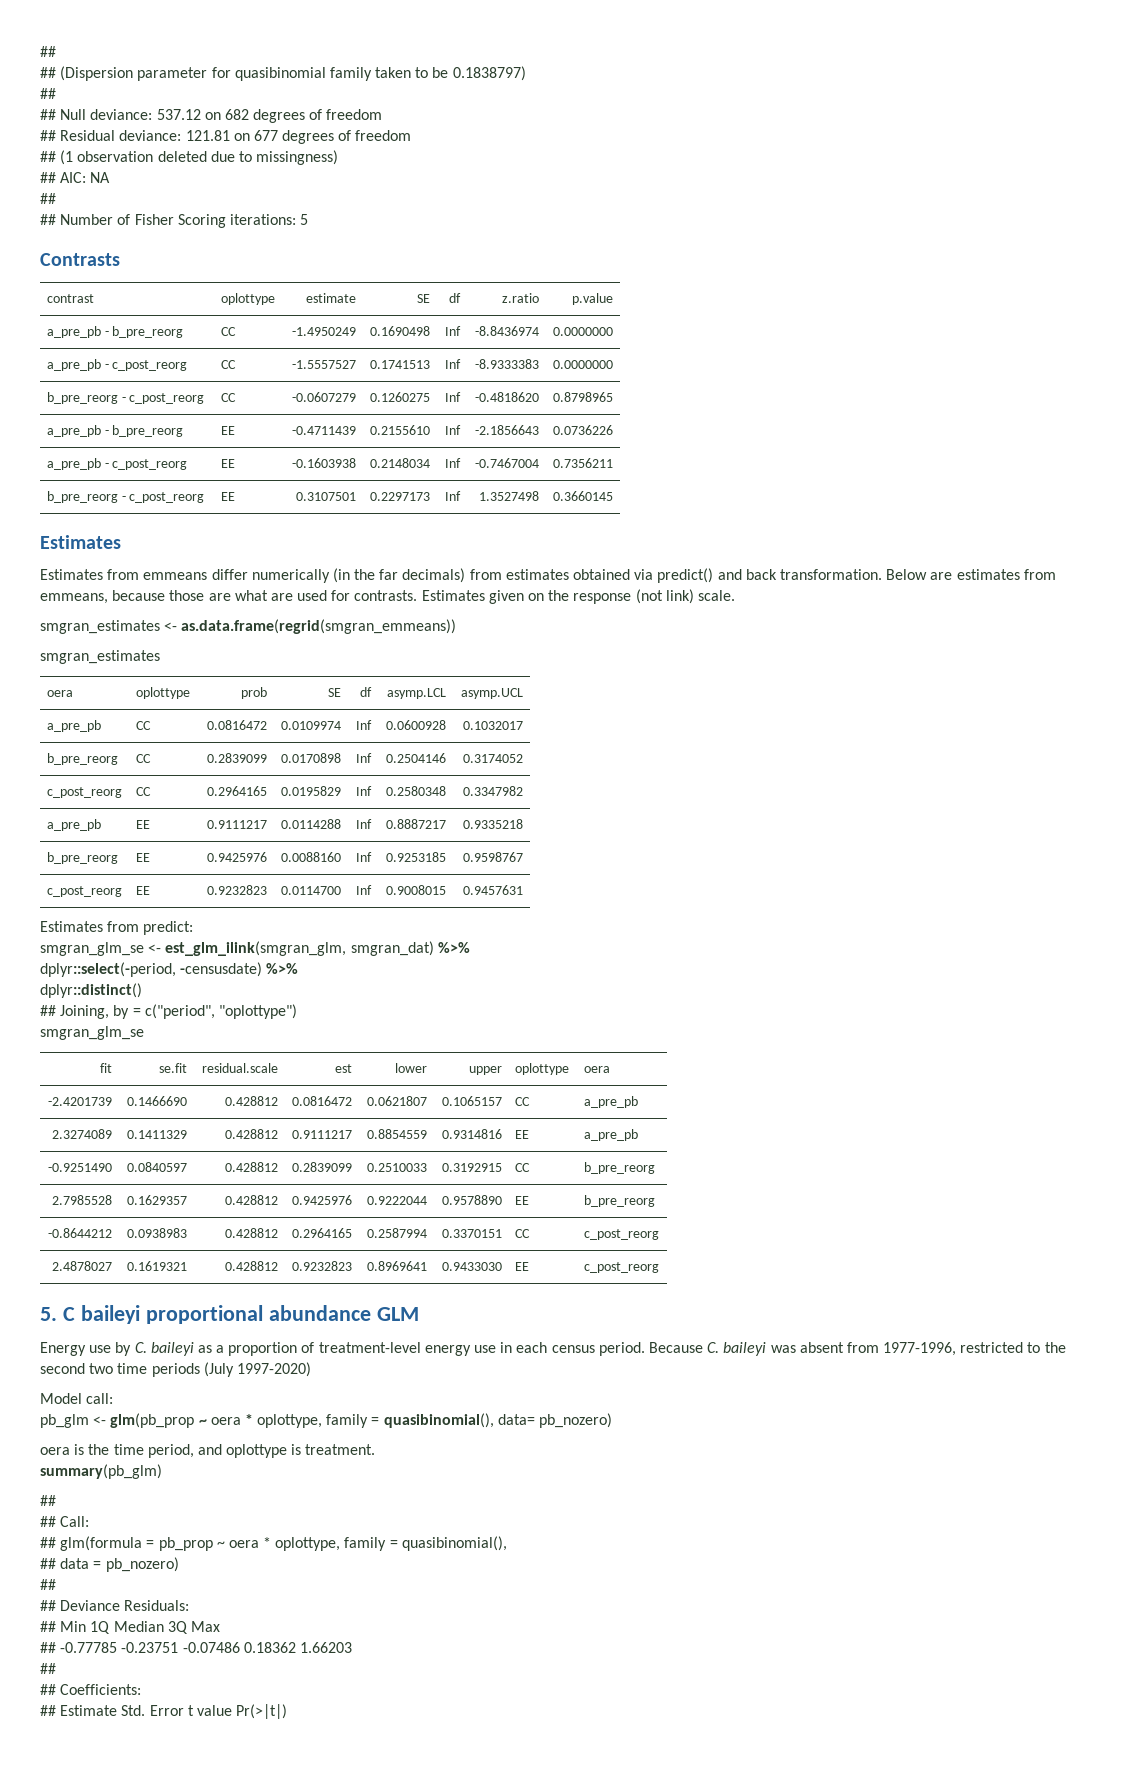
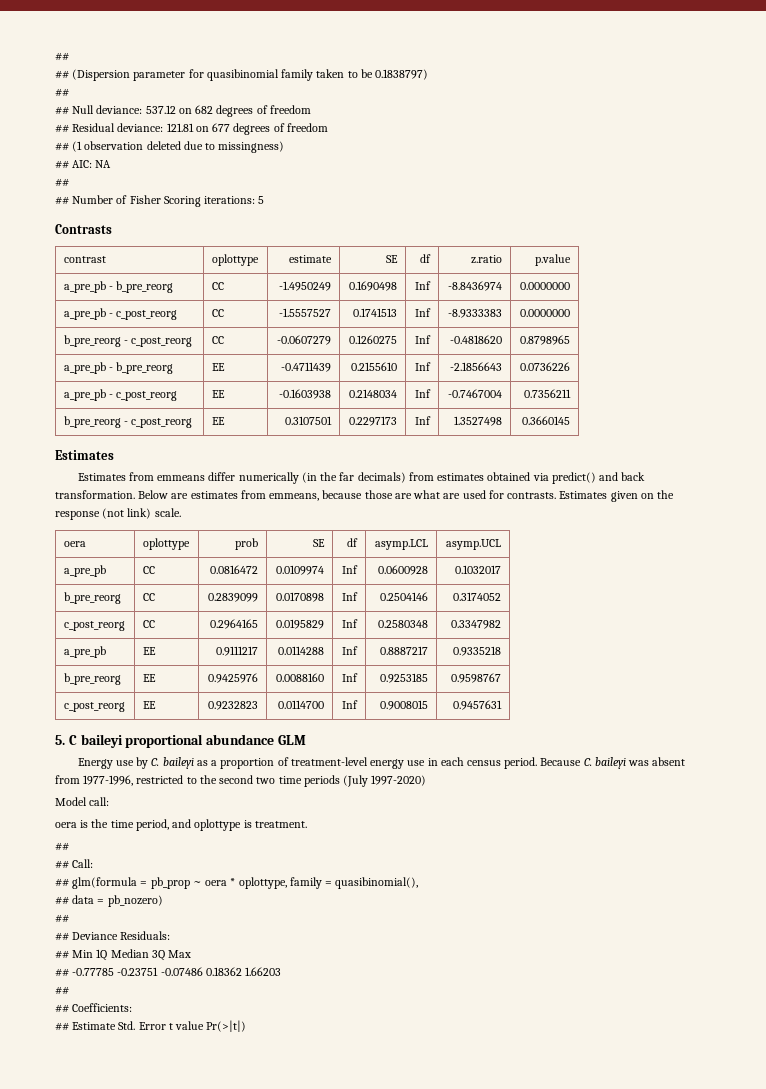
- smgran_estimates <- as.data.frame(regrid(smgran_emmeans))
- smgran_estimates
- Estimates from predict:
- smgran_glm_se <- est_glm_ilink(smgran_glm, smgran_dat) %>%
- dplyr::select(-period, -censusdate) %>%
- dplyr::distinct()
- ## Joining, by = c("period", "oplottype")
- smgran_glm_se
- fit | se.fit | residual.scale | est | lower | upper | oplottype | oera
- -2.4201739 | 0.1466690 | 0.428812 | 0.0816472 | 0.0621807 | 0.1065157 | CC | a_pre_pb
- 2.3274089 | 0.1411329 | 0.428812 | 0.9111217 | 0.8854559 | 0.9314816 | EE | a_pre_pb
- -0.9251490 | 0.0840597 | 0.428812 | 0.2839099 | 0.2510033 | 0.3192915 | CC | b_pre_reorg
- 2.7985528 | 0.1629357 | 0.428812 | 0.9425976 | 0.9222044 | 0.9578890 | EE | b_pre_reorg
- -0.8644212 | 0.0938983 | 0.428812 | 0.2964165 | 0.2587994 | 0.3370151 | CC | c_post_reorg
- 2.4878027 | 0.1619321 | 0.428812 | 0.9232823 | 0.8969641 | 0.9433030 | EE | c_post_reorg
- pb_glm <- glm(pb_prop ~ oera * oplottype, family = quasibinomial(), data= pb_nozero)
- summary(pb_glm)

